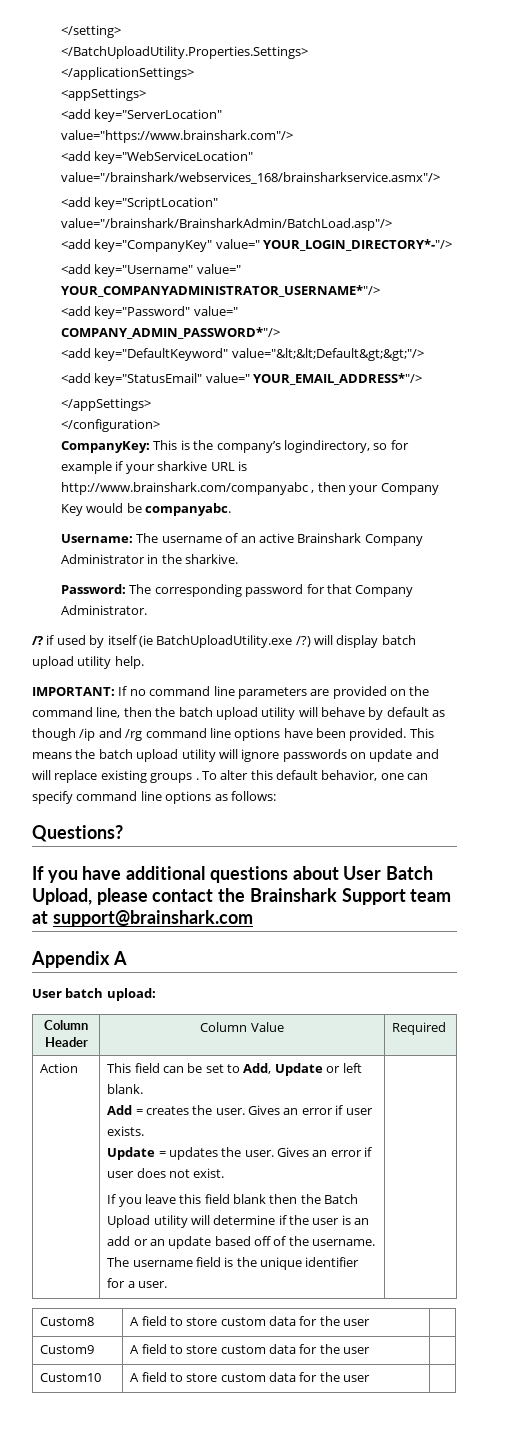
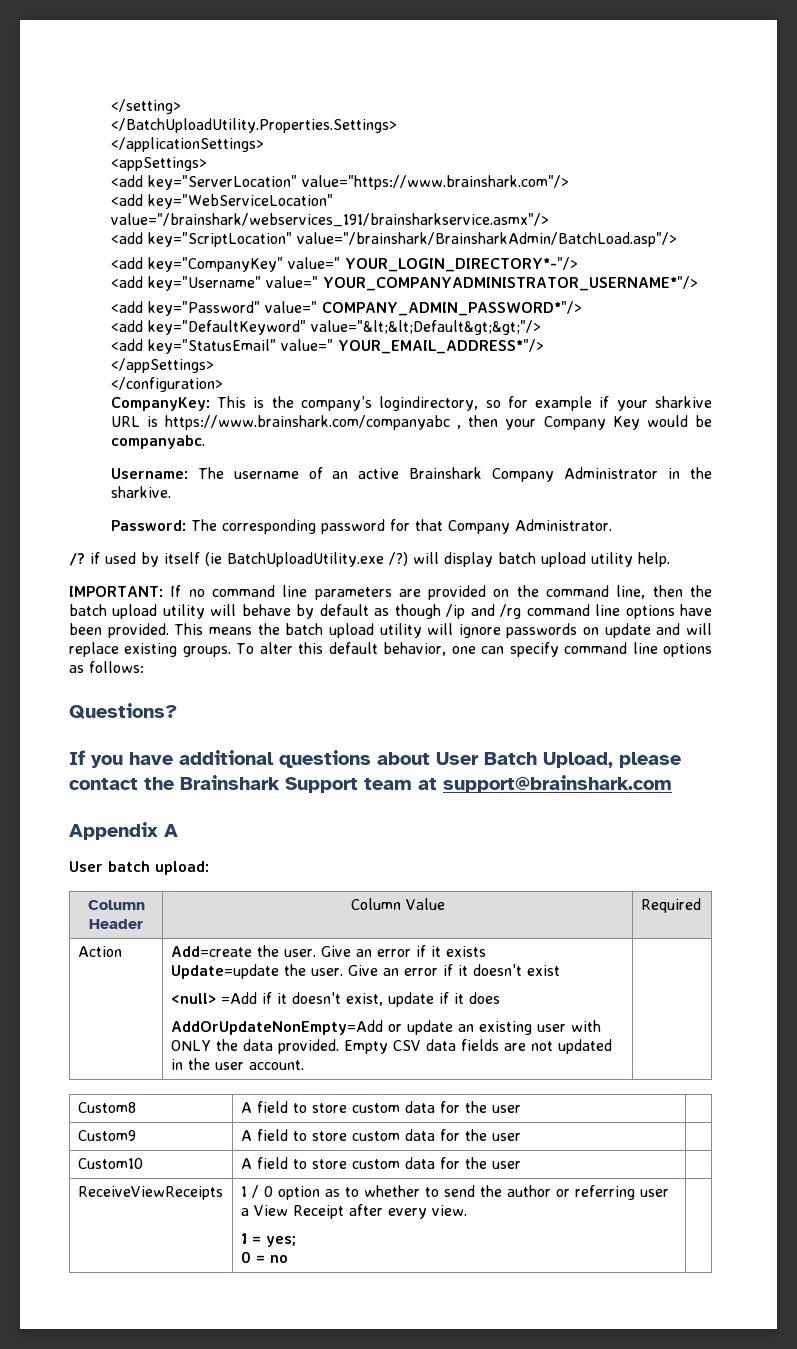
- <add key="WebServiceLocation" value="/brainshark/webservices_168/brainsharkservice.asmx"/>
+ <add key="WebServiceLocation" value="/brainshark/webservices_191/brainsharkservice.asmx"/>
- CompanyKey: This is the company’s logindirectory, so for example if your sharkive URL is http://www.brainshark.com/companyabc , then your Company Key would be companyabc.
+ CompanyKey: This is the company’s logindirectory, so for example if your sharkive URL is https://www.brainshark.com/companyabc , then your Company Key would be companyabc.
- This means the batch upload utility will ignore passwords on update and will replace existing groups .
+ This means the batch upload utility will ignore passwords on update and will replace existing groups.
- This field can be set to Add, Update or left blank.
- Add = creates the user. Gives an error if user exists.
- Update = updates the user. Gives an error if user does not exist.
- If you leave this field blank then the Batch Upload utility will determine if the user is an add or an update based off of the username. The username field is the unique identifier for a user.
+ Add=create the user. Give an error if it exists
+ Update=update the user. Give an error if it doesn't exist
+ <null> =Add if it doesn't exist, update if it does
+ AddOrUpdateNonEmpty=Add or update an existing user with ONLY the data provided. Empty CSV data fields are not updated in the user account.
+ ReceiveViewReceipts | 1 / 0 option as to whether to send the author or referring user a View Receipt after every view.
+ 1 = yes;
+ 0 = no |

